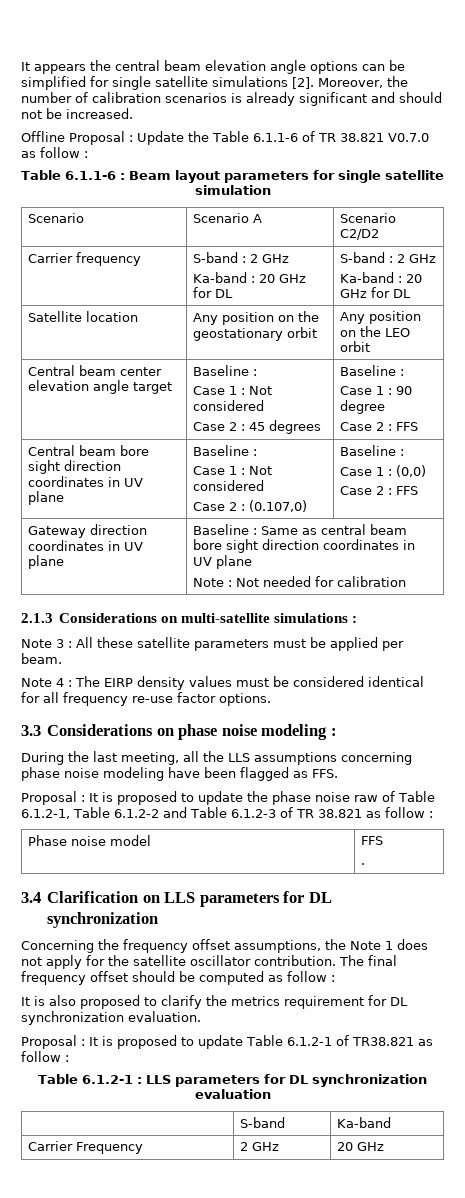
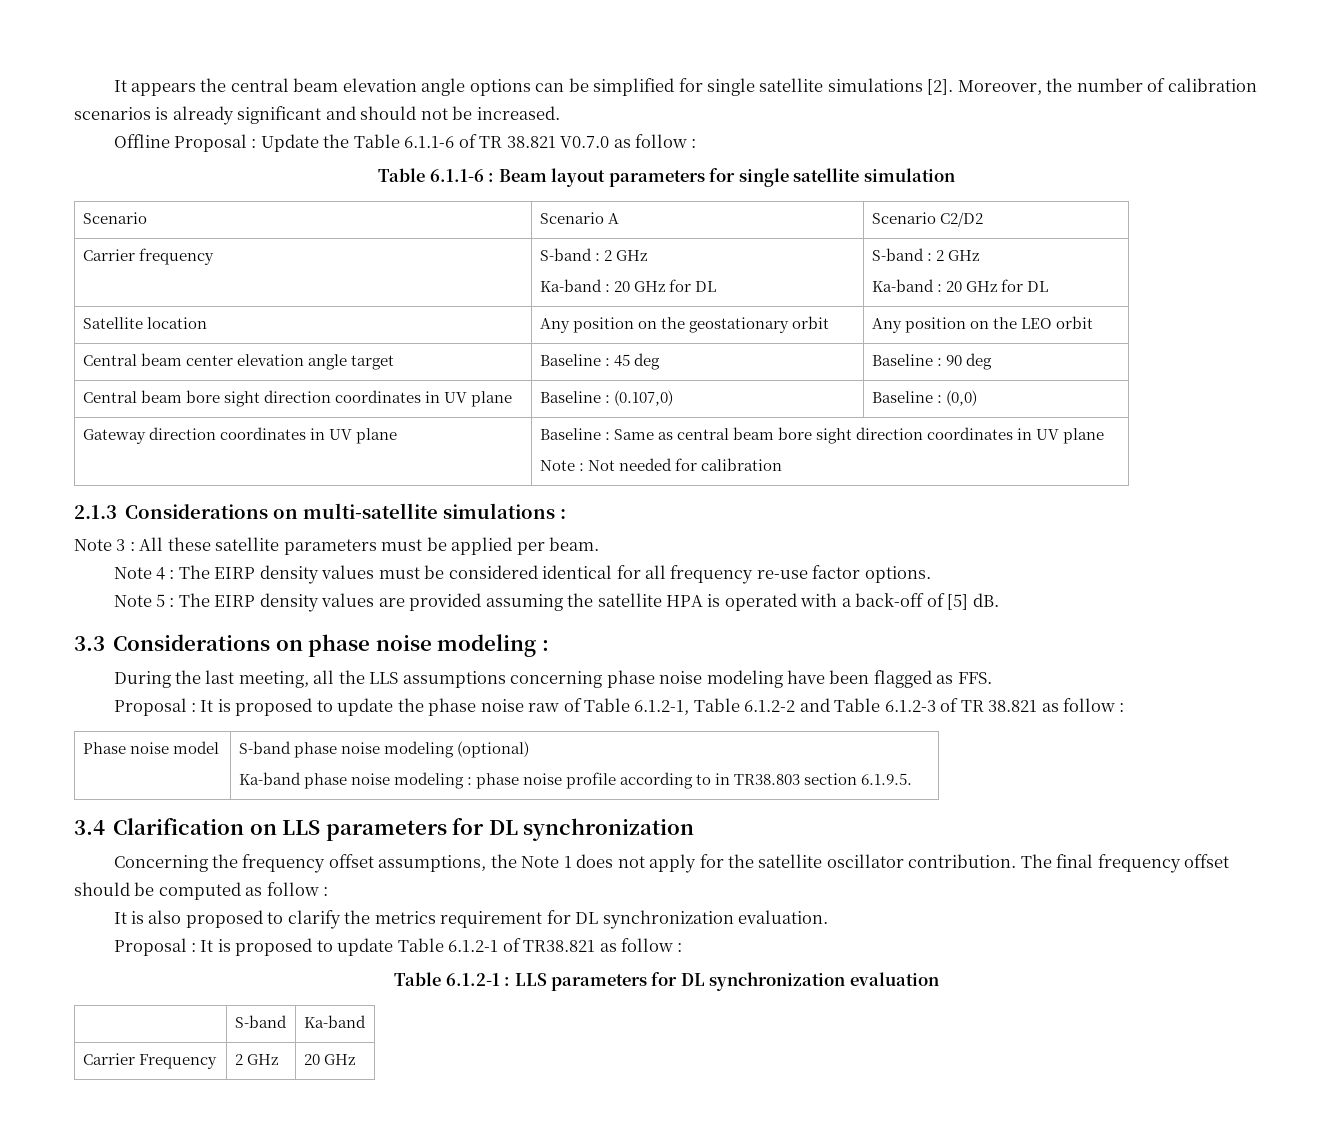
- Central beam center elevation angle target | Baseline :
- Case 1 : Not considered
- Case 2 : 45 degrees | Baseline :
- Case 1 : 90 degree
- Case 2 : FFS
+ Central beam center elevation angle target | Baseline : 45 deg | Baseline : 90 deg
- Central beam bore sight direction coordinates in UV plane | Baseline :
- Case 1 : Not considered
- Case 2 : (0.107,0) | Baseline :
- Case 1 : (0,0)
- Case 2 : FFS
+ Central beam bore sight direction coordinates in UV plane | Baseline : (0.107,0) | Baseline : (0,0)
+ Note 5 : The EIRP density values are provided assuming the satellite HPA is operated with a back-off of [5] dB.
- Phase noise model | FFS
- .
+ Phase noise model | S-band phase noise modeling (optional)
+ Ka-band phase noise modeling : phase noise profile according to in TR38.803 section 6.1.9.5.

